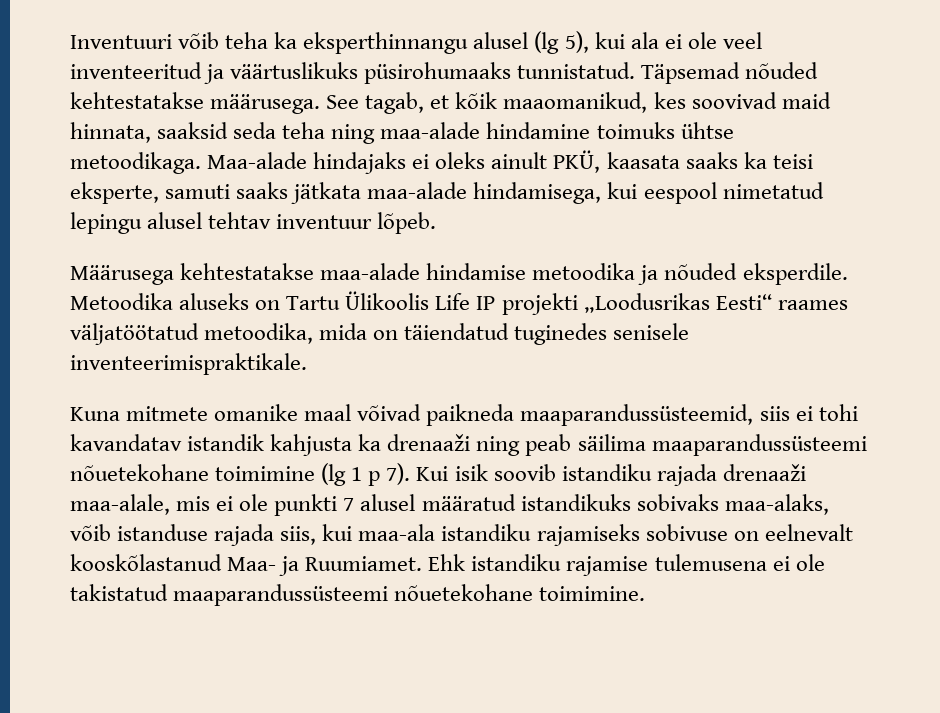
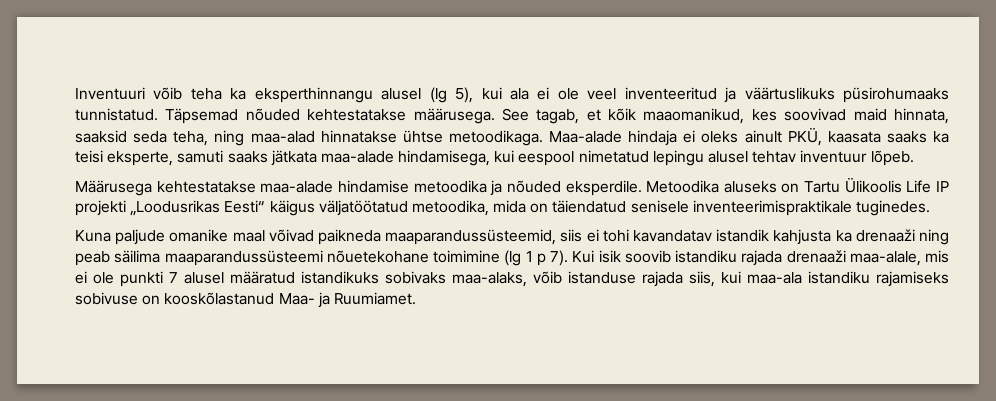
- See tagab, et kõik maaomanikud, kes soovivad maid hinnata, saaksid seda teha ning maa-alade hindamine toimuks ühtse metoodikaga.
+ See tagab, et kõik maaomanikud, kes soovivad maid hinnata, saaksid seda teha, ning maa-alad hinnatakse ühtse metoodikaga.
- Maa-alade hindajaks ei oleks ainult PKÜ, kaasata saaks ka teisi eksperte, samuti saaks jätkata maa-alade hindamisega, kui eespool nimetatud lepingu alusel tehtav inventuur lõpeb.
+ Maa-alade hindaja ei oleks ainult PKÜ, kaasata saaks ka teisi eksperte, samuti saaks jätkata maa-alade hindamisega, kui eespool nimetatud lepingu alusel tehtav inventuur lõpeb.
- Metoodika aluseks on Tartu Ülikoolis Life IP projekti „Loodusrikas Eesti“ raames väljatöötatud metoodika, mida on täiendatud tuginedes senisele inventeerimispraktikale.
+ Metoodika aluseks on Tartu Ülikoolis Life IP projekti „Loodusrikas Eesti“ käigus väljatöötatud metoodika, mida on täiendatud senisele inventeerimispraktikale tuginedes.
- Kuna mitmete omanike maal võivad paikneda maaparandussüsteemid, siis ei tohi kavandatav istandik kahjusta ka drenaaži ning peab säilima maaparandussüsteemi nõuetekohane toimimine (lg 1 p 7).
+ Kuna paljude omanike maal võivad paikneda maaparandussüsteemid, siis ei tohi kavandatav istandik kahjusta ka drenaaži ning peab säilima maaparandussüsteemi nõuetekohane toimimine (lg 1 p 7).
- Kui isik soovib istandiku rajada drenaaži maa-alale, mis ei ole punkti 7 alusel määratud istandikuks sobivaks maa-alaks, võib istanduse rajada siis, kui maa-ala istandiku rajamiseks sobivuse on eelnevalt kooskõlastanud Maa- ja Ruumiamet. Ehk istandiku rajamise tulemusena ei ole takistatud maaparandussüsteemi nõuetekohane toimimine.
+ Kui isik soovib istandiku rajada drenaaži maa-alale, mis ei ole punkti 7 alusel määratud istandikuks sobivaks maa-alaks, võib istanduse rajada siis, kui maa-ala istandiku rajamiseks sobivuse on kooskõlastanud Maa- ja Ruumiamet.

